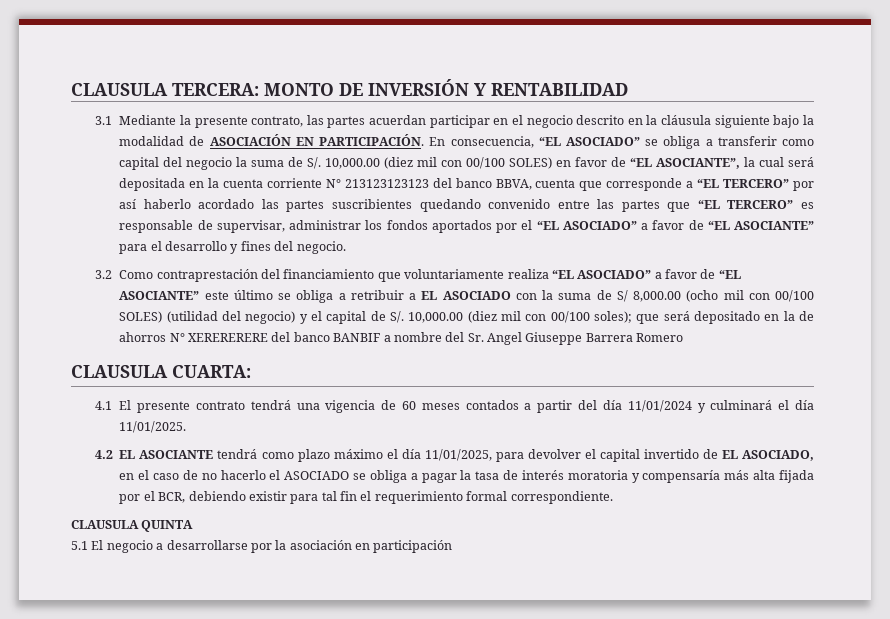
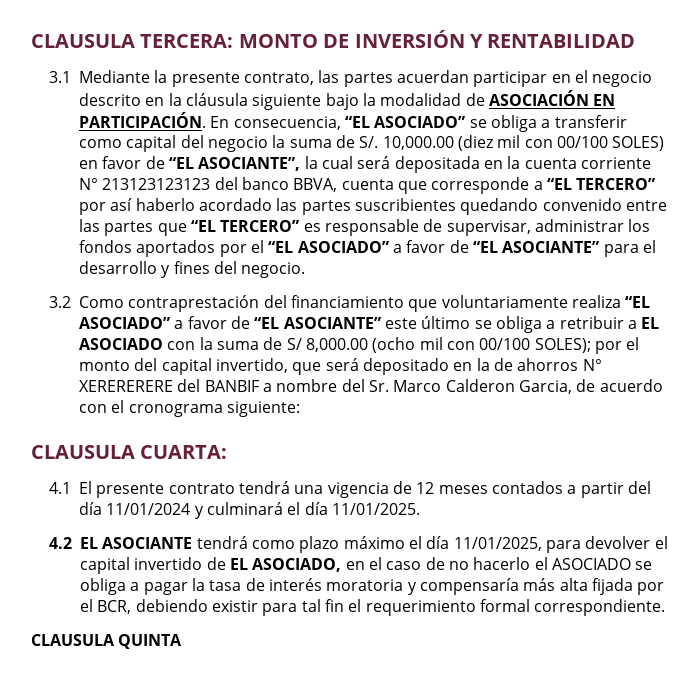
- 3.2 Como contraprestación del financiamiento que voluntariamente realiza “EL ASOCIADO” a favor de “EL ASOCIANTE” este último se obliga a retribuir a EL ASOCIADO con la suma de S/ 8,000.00 (ocho mil con 00/100 SOLES) (utilidad del negocio) y el capital de S/. 10,000.00 (diez mil con 00/100 soles); que será depositado en la de ahorros N° XERERERERE del banco BANBIF a nombre del Sr. Angel Giuseppe Barrera Romero
+ 3.2 Como contraprestación del financiamiento que voluntariamente realiza “EL ASOCIADO” a favor de “EL ASOCIANTE” este último se obliga a retribuir a EL ASOCIADO con la suma de S/ 8,000.00 (ocho mil con 00/100 SOLES); por el monto del capital invertido, que será depositado en la de ahorros N° XERERERERE del BANBIF a nombre del Sr. Marco Calderon Garcia, de acuerdo con el cronograma siguiente:
- 4.1 El presente contrato tendrá una vigencia de 60 meses contados a partir del día 11/01/2024 y culminará el día 11/01/2025.
+ 4.1 El presente contrato tendrá una vigencia de 12 meses contados a partir del día 11/01/2024 y culminará el día 11/01/2025.
- 5.1 El negocio a desarrollarse por la asociación en participación

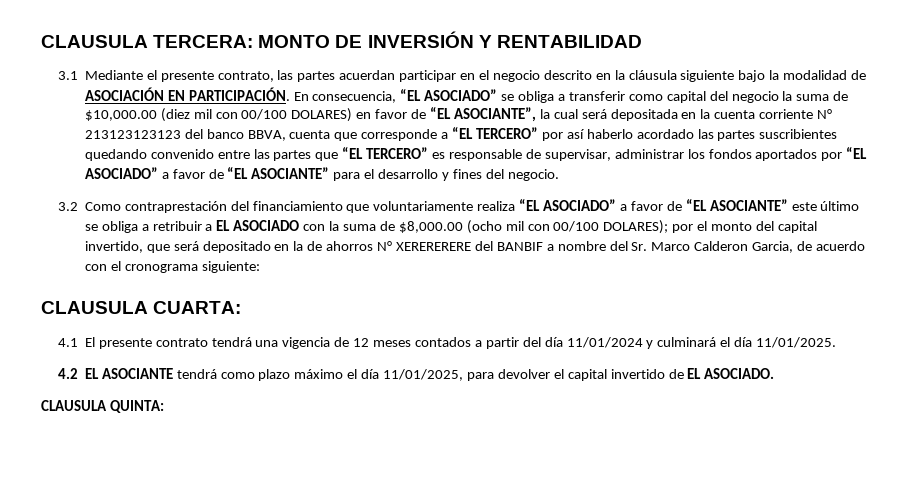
- 3.1 Mediante la presente contrato, las partes acuerdan participar en el negocio descrito en la cláusula siguiente bajo la modalidad de ASOCIACIÓN EN PARTICIPACIÓN.
+ 3.1 Mediante el presente contrato, las partes acuerdan participar en el negocio descrito en la cláusula siguiente bajo la modalidad de ASOCIACIÓN EN PARTICIPACIÓN.
- En consecuencia, “EL ASOCIADO” se obliga a transferir como capital del negocio la suma de S/. 10,000.00 (diez mil con 00/100 SOLES) en favor de “EL ASOCIANTE”, la cual será depositada en la cuenta corriente N° 213123123123 del banco BBVA, cuenta que corresponde a “EL TERCERO” por así haberlo acordado las partes suscribientes quedando convenido entre las partes que “EL TERCERO” es responsable de supervisar, administrar los fondos aportados por el “EL ASOCIADO” a favor de “EL ASOCIANTE” para el desarrollo y fines del negocio.
+ En consecuencia, “EL ASOCIADO” se obliga a transferir como capital del negocio la suma de $10,000.00 (diez mil con 00/100 DOLARES) en favor de “EL ASOCIANTE”, la cual será depositada en la cuenta corriente N° 213123123123 del banco BBVA, cuenta que corresponde a “EL TERCERO” por así haberlo acordado las partes suscribientes quedando convenido entre las partes que “EL TERCERO” es responsable de supervisar, administrar los fondos aportados por “EL ASOCIADO” a favor de “EL ASOCIANTE” para el desarrollo y fines del negocio.
- 3.2 Como contraprestación del financiamiento que voluntariamente realiza “EL ASOCIADO” a favor de “EL ASOCIANTE” este último se obliga a retribuir a EL ASOCIADO con la suma de S/ 8,000.00 (ocho mil con 00/100 SOLES);
+ 3.2 Como contraprestación del financiamiento que voluntariamente realiza “EL ASOCIADO” a favor de “EL ASOCIANTE” este último se obliga a retribuir a EL ASOCIADO con la suma de $8,000.00 (ocho mil con 00/100 DOLARES);
- 4.2 EL ASOCIANTE tendrá como plazo máximo el día 11/01/2025, para devolver el capital invertido de EL ASOCIADO, en el caso de no hacerlo el ASOCIADO se obliga a pagar la tasa de interés moratoria y compensaría más alta fijada por el BCR, debiendo existir para tal fin el requerimiento formal correspondiente.
- CLAUSULA QUINTA
+ 4.2 EL ASOCIANTE tendrá como plazo máximo el día 11/01/2025, para devolver el capital invertido de EL ASOCIADO.
+ CLAUSULA QUINTA:

